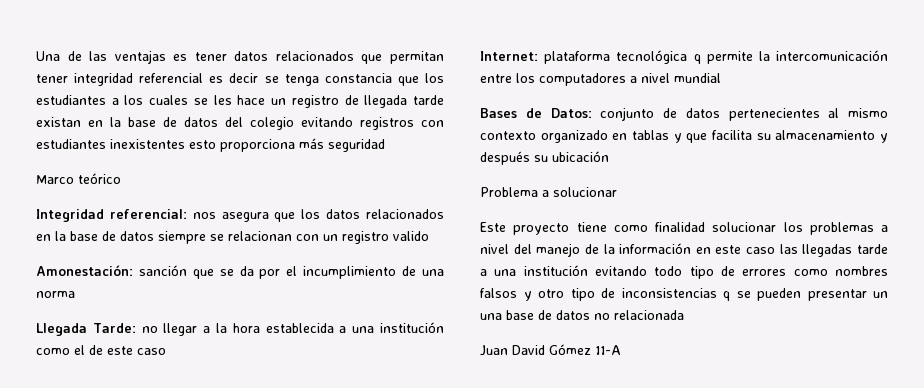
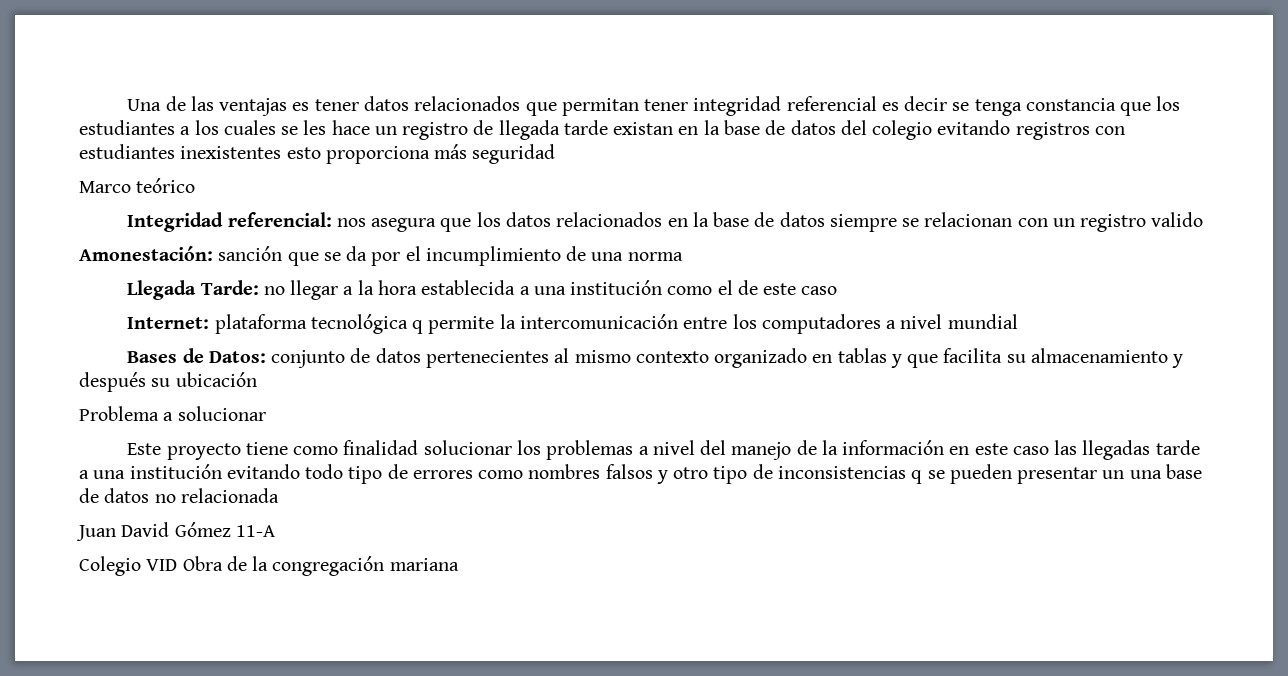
+ Colegio VID Obra de la congregación mariana

